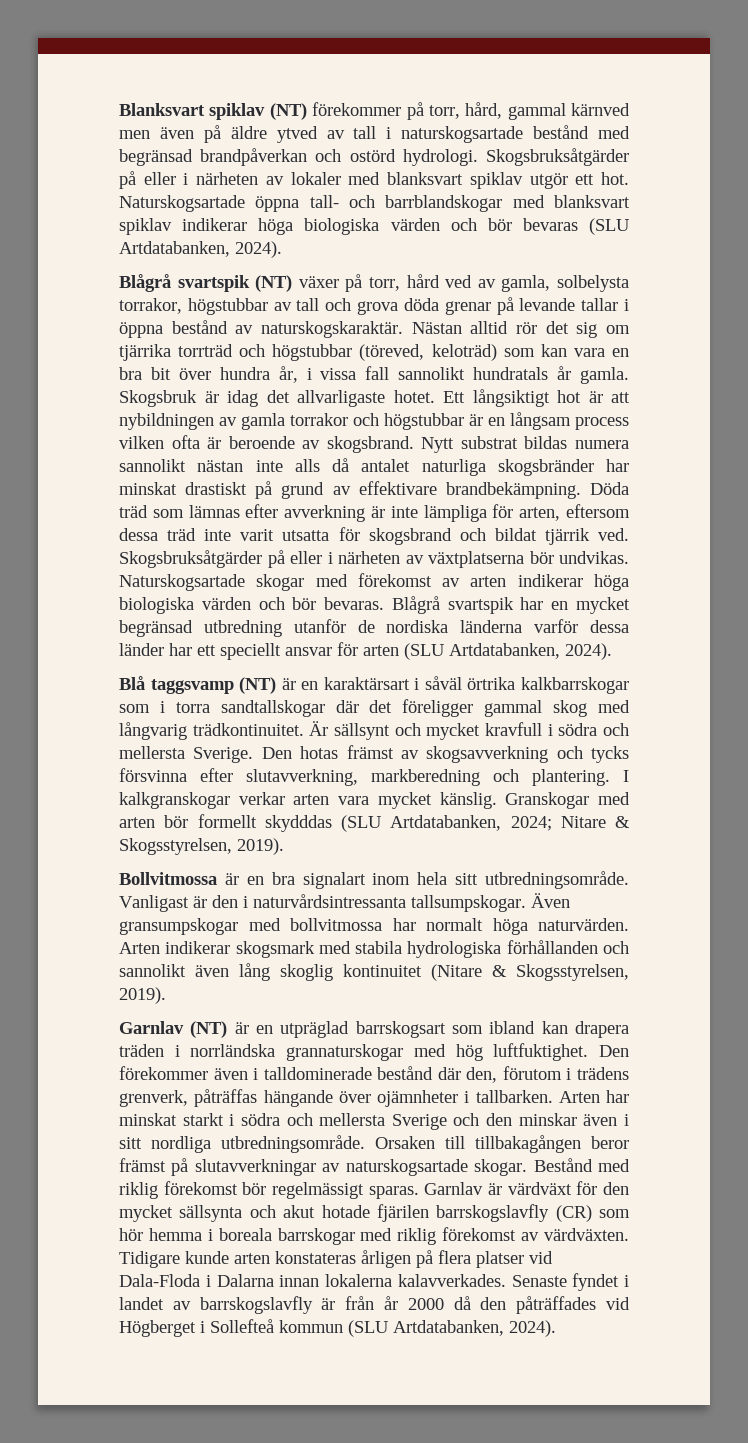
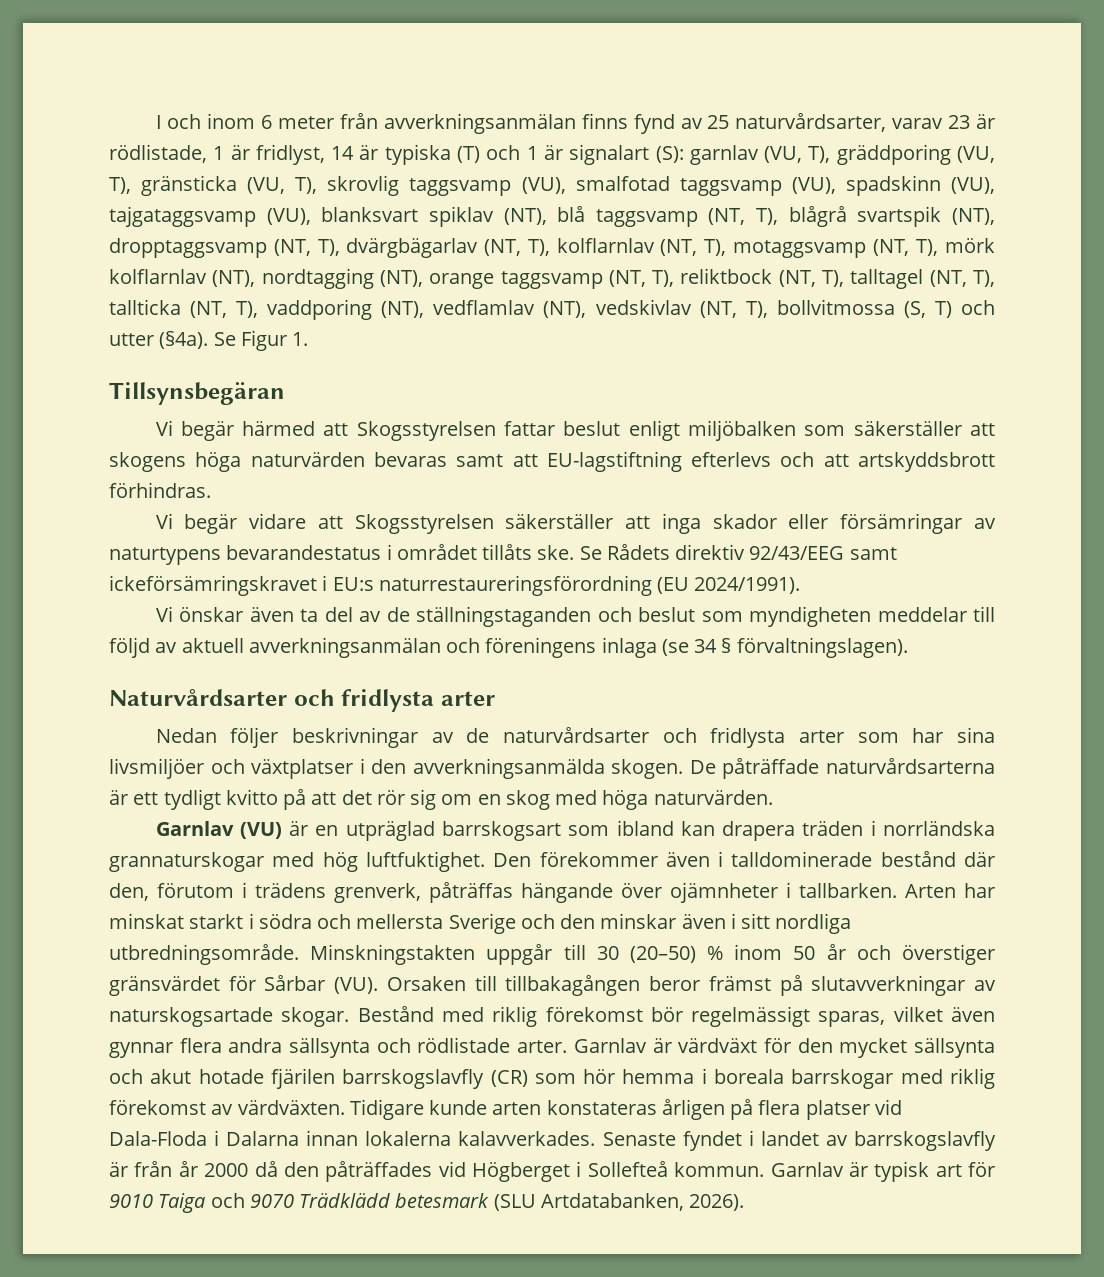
- Blanksvart spiklav (NT) förekommer på torr, hård, gammal kärnved men även på äldre ytved av tall i naturskogsartade bestånd med begränsad brandpåverkan och ostörd hydrologi. Skogsbruksåtgärder på eller i närheten av lokaler med blanksvart spiklav utgör ett hot. Naturskogsartade öppna tall- och barrblandskogar med blanksvart spiklav indikerar höga biologiska värden och bör bevaras (SLU Artdatabanken, 2024).
- Blågrå svartspik (NT) växer på torr, hård ved av gamla, solbelysta torrakor, högstubbar av tall och grova döda grenar på levande tallar i öppna bestånd av naturskogskaraktär. Nästan alltid rör det sig om tjärrika torrträd och högstubbar (töreved, keloträd) som kan vara en bra bit över hundra år, i vissa fall sannolikt hundratals år gamla. Skogsbruk är idag det allvarligaste hotet. Ett långsiktigt hot är att nybildningen av gamla torrakor och högstubbar är en långsam process vilken ofta är beroende av skogsbrand. Nytt substrat bildas numera sannolikt nästan inte alls då antalet naturliga skogsbränder har minskat drastiskt på grund av effektivare brandbekämpning. Döda träd som lämnas efter avverkning är inte lämpliga för arten, eftersom dessa träd inte varit utsatta för skogsbrand och bildat tjärrik ved. Skogsbruksåtgärder på eller i närheten av växtplatserna bör undvikas. Naturskogsartade skogar med förekomst av arten indikerar höga biologiska värden och bör bevaras. Blågrå svartspik har en mycket begränsad utbredning utanför de nordiska länderna varför dessa länder har ett speciellt ansvar för arten (SLU Artdatabanken, 2024).
- Blå taggsvamp (NT) är en karaktärsart i såväl örtrika kalkbarrskogar som i torra sandtallskogar där det föreligger gammal skog med långvarig trädkontinuitet. Är sällsynt och mycket kravfull i södra och mellersta Sverige. Den hotas främst av skogsavverkning och tycks försvinna efter slutavverkning, markberedning och plantering. I kalkgranskogar verkar arten vara mycket känslig. Granskogar med arten bör formellt skydddas (SLU Artdatabanken, 2024; Nitare & Skogsstyrelsen, 2019).
- Bollvitmossa är en bra signalart inom hela sitt utbredningsområde. Vanligast är den i naturvårdsintressanta tallsumpskogar. Även gransumpskogar med bollvitmossa har normalt höga naturvärden. Arten indikerar skogsmark med stabila hydrologiska förhållanden och sannolikt även lång skoglig kontinuitet (Nitare & Skogsstyrelsen, 2019).
- Garnlav (NT) är en utpräglad barrskogsart som ibland kan drapera träden i norrländska grannaturskogar med hög luftfuktighet.
+ I och inom 6 meter från avverkningsanmälan finns fynd av 25 naturvårdsarter, varav 23 är rödlistade, 1 är fridlyst, 14 är typiska (T) och 1 är signalart (S): garnlav (VU, T), gräddporing (VU, T), gränsticka (VU, T), skrovlig taggsvamp (VU), smalfotad taggsvamp (VU), spadskinn (VU), tajgataggsvamp (VU), blanksvart spiklav (NT), blå taggsvamp (NT, T), blågrå svartspik (NT), dropptaggsvamp (NT, T), dvärgbägarlav (NT, T), kolflarnlav (NT, T), motaggsvamp (NT, T), mörk kolflarnlav (NT), nordtagging (NT), orange taggsvamp (NT, T), reliktbock (NT, T), talltagel (NT, T), tallticka (NT, T), vaddporing (NT), vedflamlav (NT), vedskivlav (NT, T), bollvitmossa (S, T) och utter (§4a). Se Figur 1.
+ Tillsynsbegäran
+ Vi begär härmed att Skogsstyrelsen fattar beslut enligt miljöbalken som säkerställer att skogens höga naturvärden bevaras samt att EU-lagstiftning efterlevs och att artskyddsbrott förhindras.
+ Vi begär vidare att Skogsstyrelsen säkerställer att inga skador eller försämringar av naturtypens bevarandestatus i området tillåts ske. Se Rådets direktiv 92/43/EEG samt ickeförsämringskravet i EU:s naturrestaureringsförordning (EU 2024/1991).
+ Vi önskar även ta del av de ställningstaganden och beslut som myndigheten meddelar till följd av aktuell avverkningsanmälan och föreningens inlaga (se 34 § förvaltningslagen).
+ Naturvårdsarter och fridlysta arter
+ Nedan följer beskrivningar av de naturvårdsarter och fridlysta arter som har sina livsmiljöer och växtplatser i den avverkningsanmälda skogen. De påträffade naturvårdsarterna är ett tydligt kvitto på att det rör sig om en skog med höga naturvärden.
+ Garnlav (VU) är en utpräglad barrskogsart som ibland kan drapera träden i norrländska grannaturskogar med hög luftfuktighet.
- Orsaken till tillbakagången beror främst på slutavverkningar av naturskogsartade skogar.
+ Minskningstakten uppgår till 30 (20–50) % inom 50 år och överstiger gränsvärdet för Sårbar (VU). Orsaken till tillbakagången beror främst på slutavverkningar av naturskogsartade skogar.
- Bestånd med riklig förekomst bör regelmässigt sparas.
+ Bestånd med riklig förekomst bör regelmässigt sparas, vilket även gynnar flera andra sällsynta och rödlistade arter.
- Senaste fyndet i landet av barrskogslavfly är från år 2000 då den påträffades vid Högberget i Sollefteå kommun (SLU Artdatabanken, 2024).
+ Senaste fyndet i landet av barrskogslavfly är från år 2000 då den påträffades vid Högberget i Sollefteå kommun. Garnlav är typisk art för 9010 Taiga och 9070 Trädklädd betesmark (SLU Artdatabanken, 2026).

